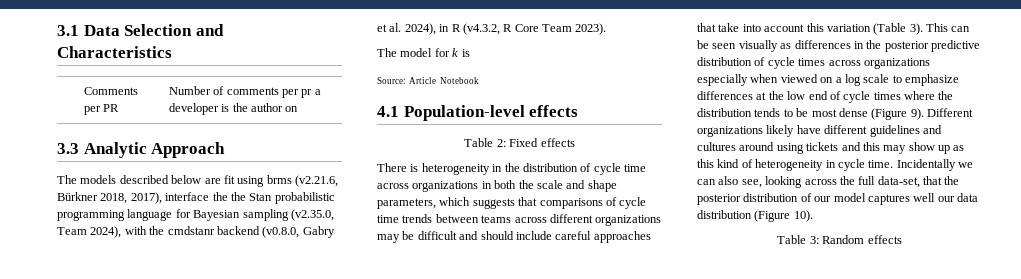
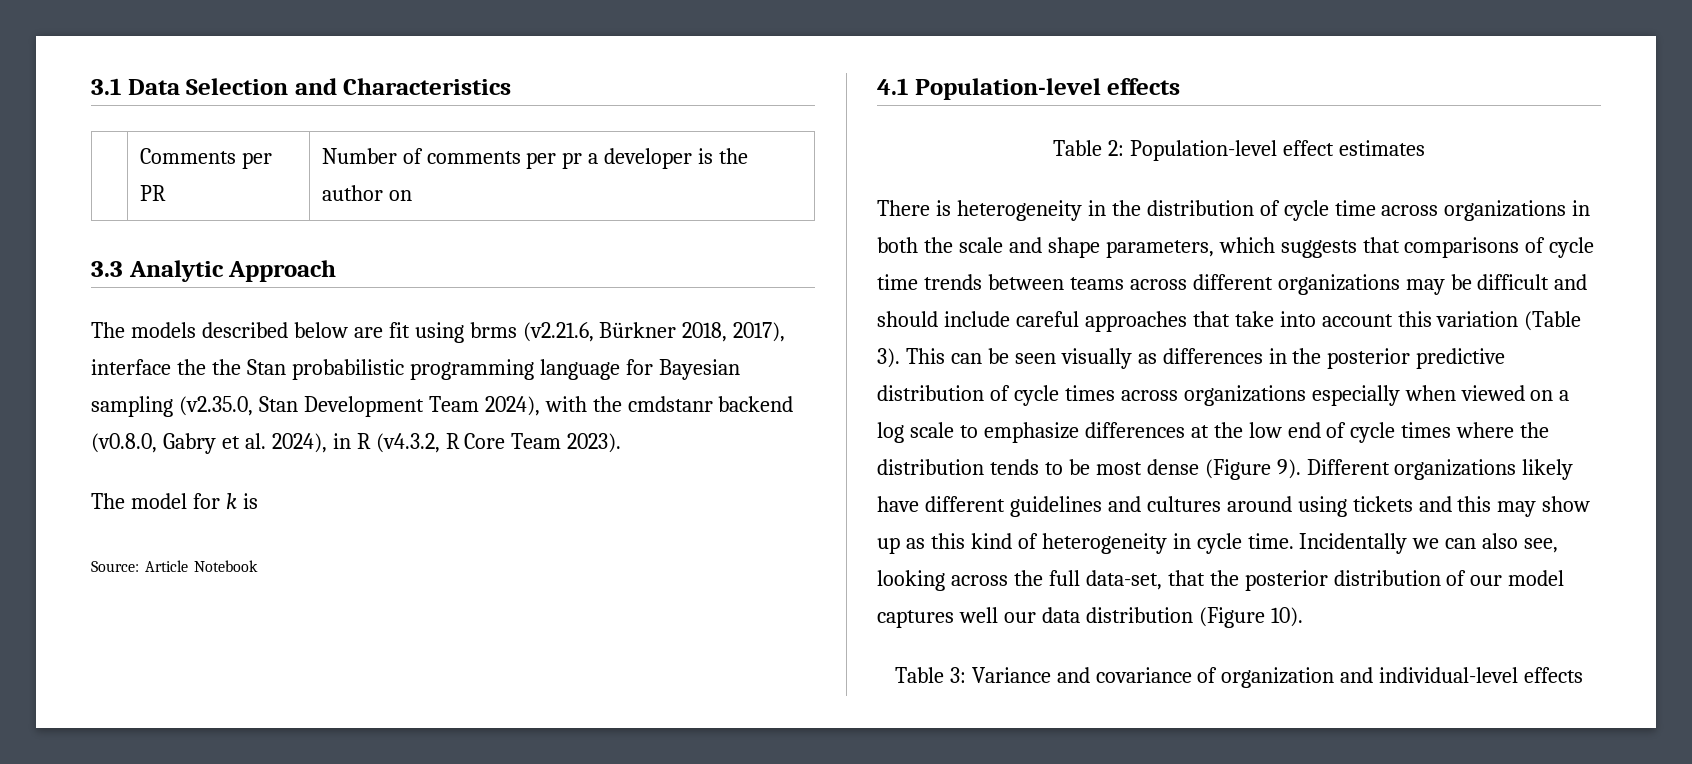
- The models described below are fit using brms (v2.21.6, Bürkner 2018, 2017), interface the the Stan probabilistic programming language for Bayesian sampling (v2.35.0, Team 2024), with the cmdstanr backend (v0.8.0, Gabry et al. 2024), in R (v4.3.2, R Core Team 2023).
+ The models described below are fit using brms (v2.21.6, Bürkner 2018, 2017), interface the the Stan probabilistic programming language for Bayesian sampling (v2.35.0, Stan Development Team 2024), with the cmdstanr backend (v0.8.0, Gabry et al. 2024), in R (v4.3.2, R Core Team 2023).
- Table 2: Fixed effects
+ Table 2: Population-level effect estimates
- Table 3: Random effects
+ Table 3: Variance and covariance of organization and individual-level effects

